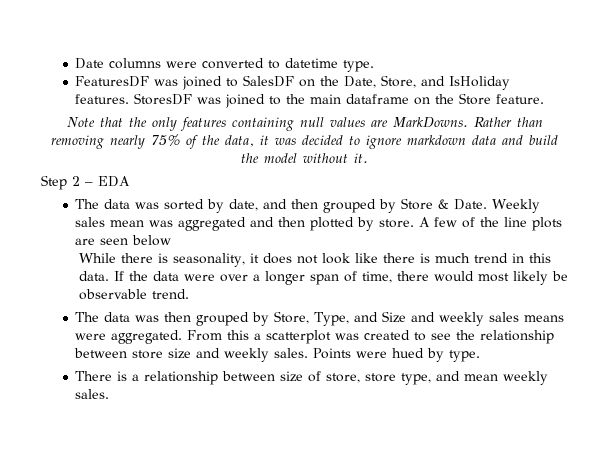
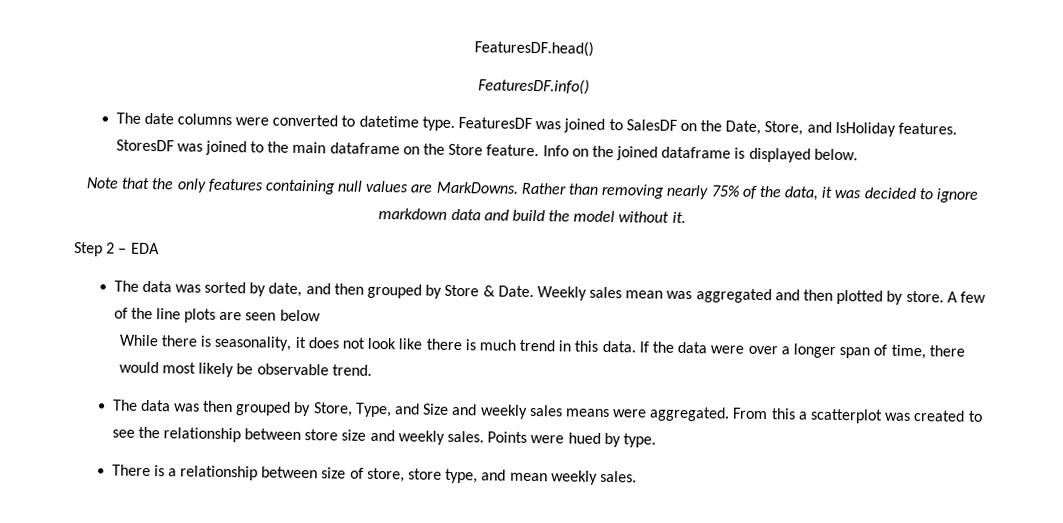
- Date columns were converted to datetime type.
- FeaturesDF was joined to SalesDF on the Date, Store, and IsHoliday features.
+ FeaturesDF.head()
+ FeaturesDF.info()
+ The date columns were converted to datetime type. FeaturesDF was joined to SalesDF on the Date, Store, and IsHoliday features.
+ Info on the joined dataframe is displayed below.

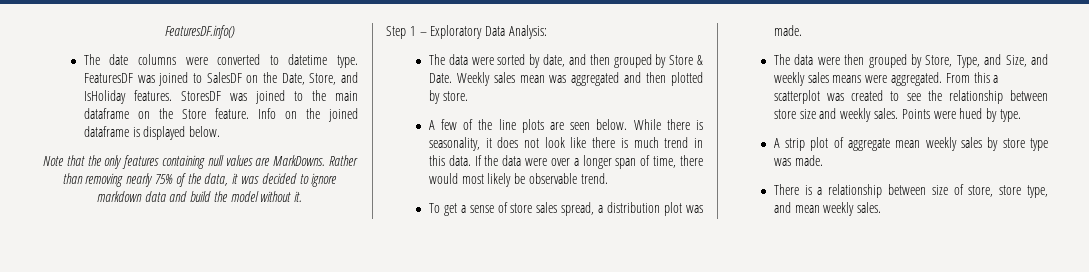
- FeaturesDF.head()
- Step 2 – EDA
- The data was sorted by date, and then grouped by Store & Date.
+ Step 1 – Exploratory Data Analysis:
+ The data were sorted by date, and then grouped by Store & Date.
- Weekly sales mean was aggregated and then plotted by store. A few of the line plots are seen below
- While there is seasonality, it does not look like there is much trend in this data.
+ Weekly sales mean was aggregated and then plotted by store.
+ A few of the line plots are seen below. While there is seasonality, it does not look like there is much trend in this data.
- The data was then grouped by Store, Type, and Size and weekly sales means were aggregated.
+ To get a sense of store sales spread, a distribution plot was made.
+ The data were then grouped by Store, Type, and Size, and weekly sales means were aggregated.
+ A strip plot of aggregate mean weekly sales by store type was made.

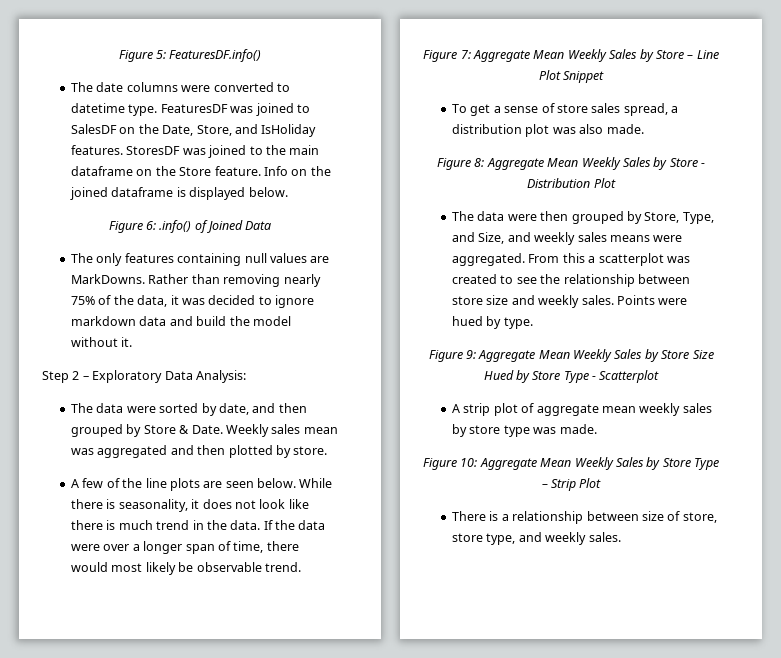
- FeaturesDF.info()
+ Figure 5: FeaturesDF.info()
- Note that the only features containing null values are MarkDowns.
+ Figure 6: .info() of Joined Data
+ The only features containing null values are MarkDowns.
- Step 1 – Exploratory Data Analysis:
+ Step 2 – Exploratory Data Analysis:
- While there is seasonality, it does not look like there is much trend in this data.
+ While there is seasonality, it does not look like there is much trend in the data.
+ Figure 7: Aggregate Mean Weekly Sales by Store – Line Plot Snippet
- To get a sense of store sales spread, a distribution plot was made.
+ To get a sense of store sales spread, a distribution plot was also made.
+ Figure 8: Aggregate Mean Weekly Sales by Store - Distribution Plot
+ Figure 9: Aggregate Mean Weekly Sales by Store Size Hued by Store Type - Scatterplot
+ Figure 10: Aggregate Mean Weekly Sales by Store Type – Strip Plot
- There is a relationship between size of store, store type, and mean weekly sales.
+ There is a relationship between size of store, store type, and weekly sales.

